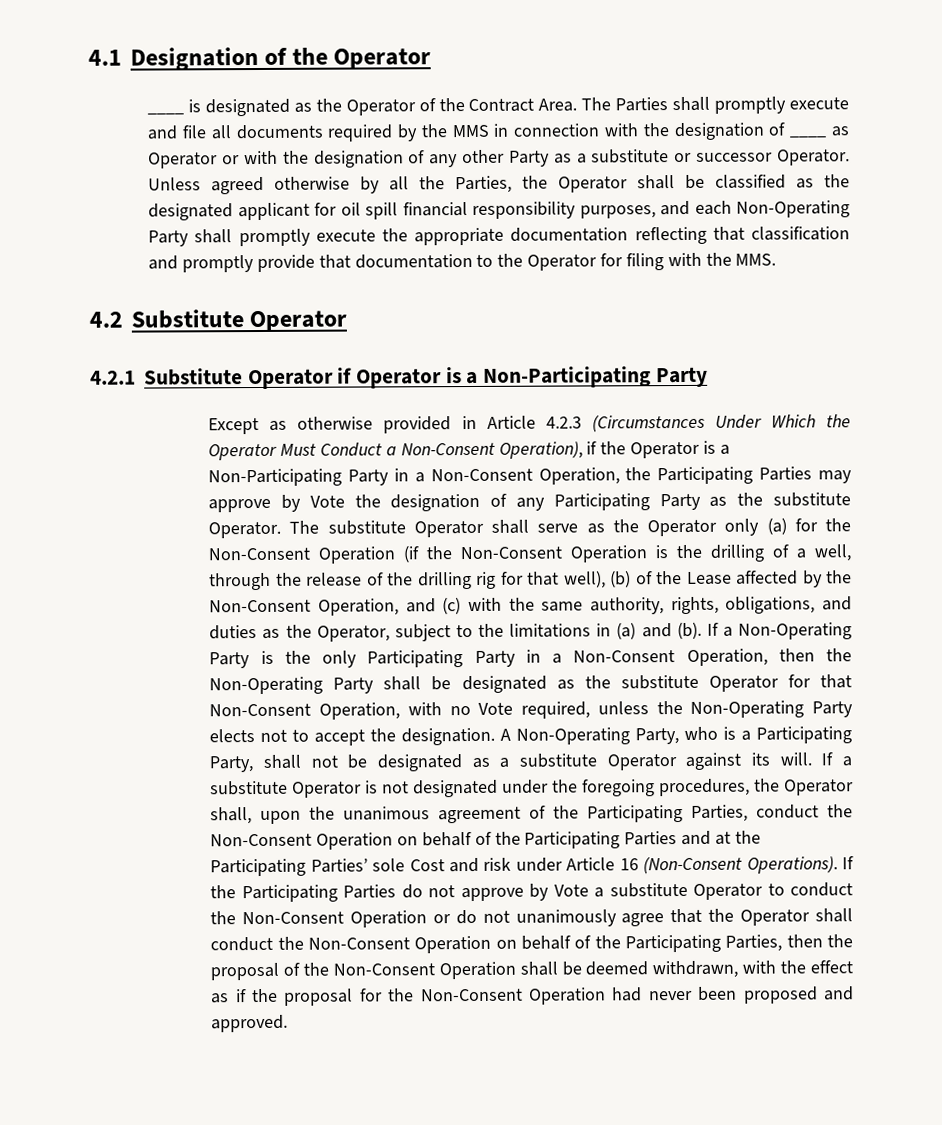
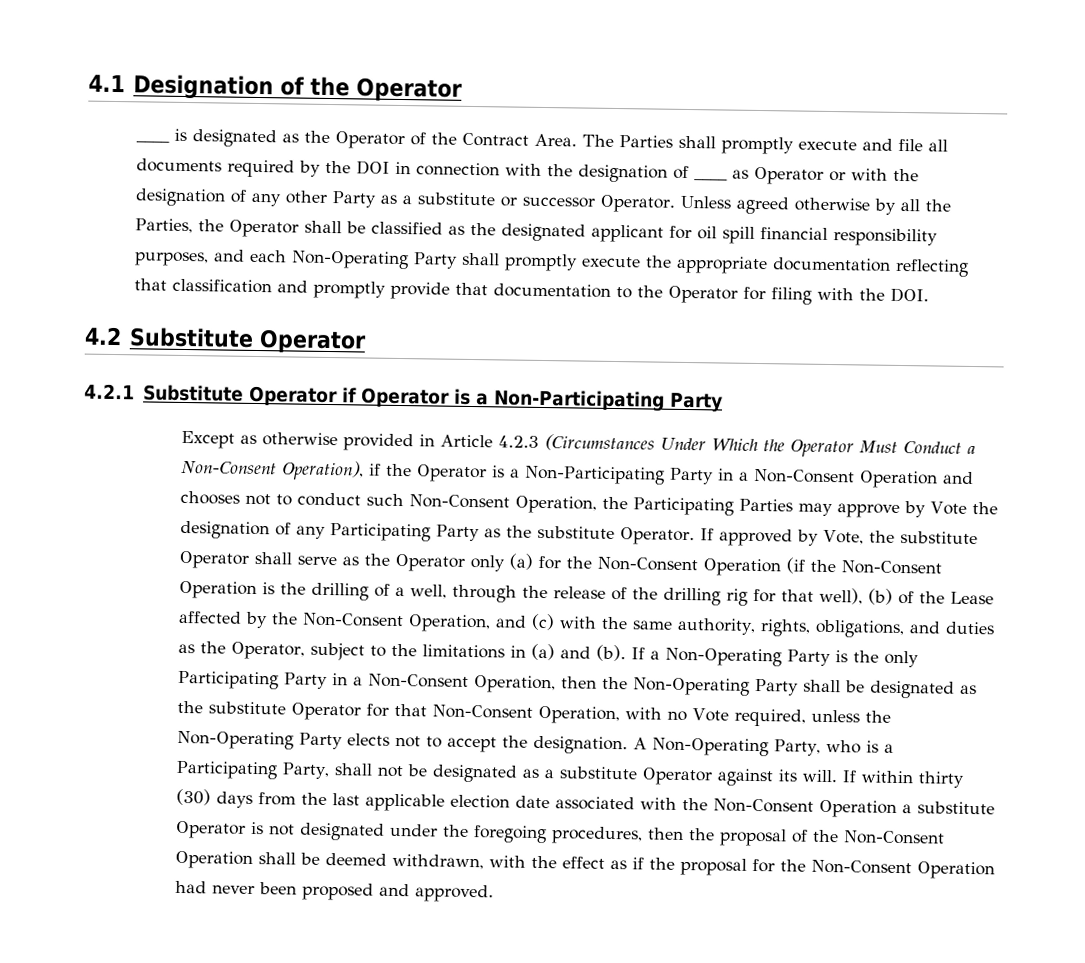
- The Parties shall promptly execute and file all documents required by the MMS in connection with the designation of ____ as Operator or with the designation of any other Party as a substitute or successor Operator.
+ The Parties shall promptly execute and file all documents required by the DOI in connection with the designation of ____ as Operator or with the designation of any other Party as a substitute or successor Operator.
- Unless agreed otherwise by all the Parties, the Operator shall be classified as the designated applicant for oil spill financial responsibility purposes, and each Non-Operating Party shall promptly execute the appropriate documentation reflecting that classification and promptly provide that documentation to the Operator for filing with the MMS.
+ Unless agreed otherwise by all the Parties, the Operator shall be classified as the designated applicant for oil spill financial responsibility purposes, and each Non-Operating Party shall promptly execute the appropriate documentation reflecting that classification and promptly provide that documentation to the Operator for filing with the DOI.
- Except as otherwise provided in Article 4.2.3 (Circumstances Under Which the Operator Must Conduct a Non-Consent Operation), if the Operator is a Non-Participating Party in a Non-Consent Operation, the Participating Parties may approve by Vote the designation of any Participating Party as the substitute Operator.
+ Except as otherwise provided in Article 4.2.3 (Circumstances Under Which the Operator Must Conduct a Non-Consent Operation), if the Operator is a Non-Participating Party in a Non-Consent Operation and chooses not to conduct such Non-Consent Operation, the Participating Parties may approve by Vote the designation of any Participating Party as the substitute Operator.
- The substitute Operator shall serve as the Operator only (a) for the Non-Consent Operation (if the Non-Consent Operation is the drilling of a well, through the release of the drilling rig for that well), (b) of the Lease affected by the Non-Consent Operation, and (c) with the same authority, rights, obligations, and duties as the Operator, subject to the limitations in (a) and (b).
+ If approved by Vote, the substitute Operator shall serve as the Operator only (a) for the Non-Consent Operation (if the Non-Consent Operation is the drilling of a well, through the release of the drilling rig for that well), (b) of the Lease affected by the Non-Consent Operation, and (c) with the same authority, rights, obligations, and duties as the Operator, subject to the limitations in (a) and (b).
- If a substitute Operator is not designated under the foregoing procedures, the Operator shall, upon the unanimous agreement of the Participating Parties, conduct the Non-Consent Operation on behalf of the Participating Parties and at the Participating Parties’ sole Cost and risk under Article 16 (Non-Consent Operations). If the Participating Parties do not approve by Vote a substitute Operator to conduct the Non-Consent Operation or do not unanimously agree that the Operator shall conduct the Non-Consent Operation on behalf of the Participating Parties, then the proposal of the Non-Consent Operation shall be deemed withdrawn, with the effect as if the proposal for the Non-Consent Operation had never been proposed and approved.
+ If within thirty (30) days from the last applicable election date associated with the Non-Consent Operation a substitute Operator is not designated under the foregoing procedures, then the proposal of the Non-Consent Operation shall be deemed withdrawn, with the effect as if the proposal for the Non-Consent Operation had never been proposed and approved.

